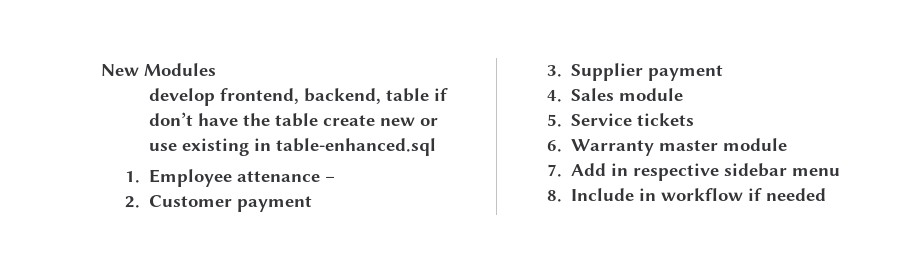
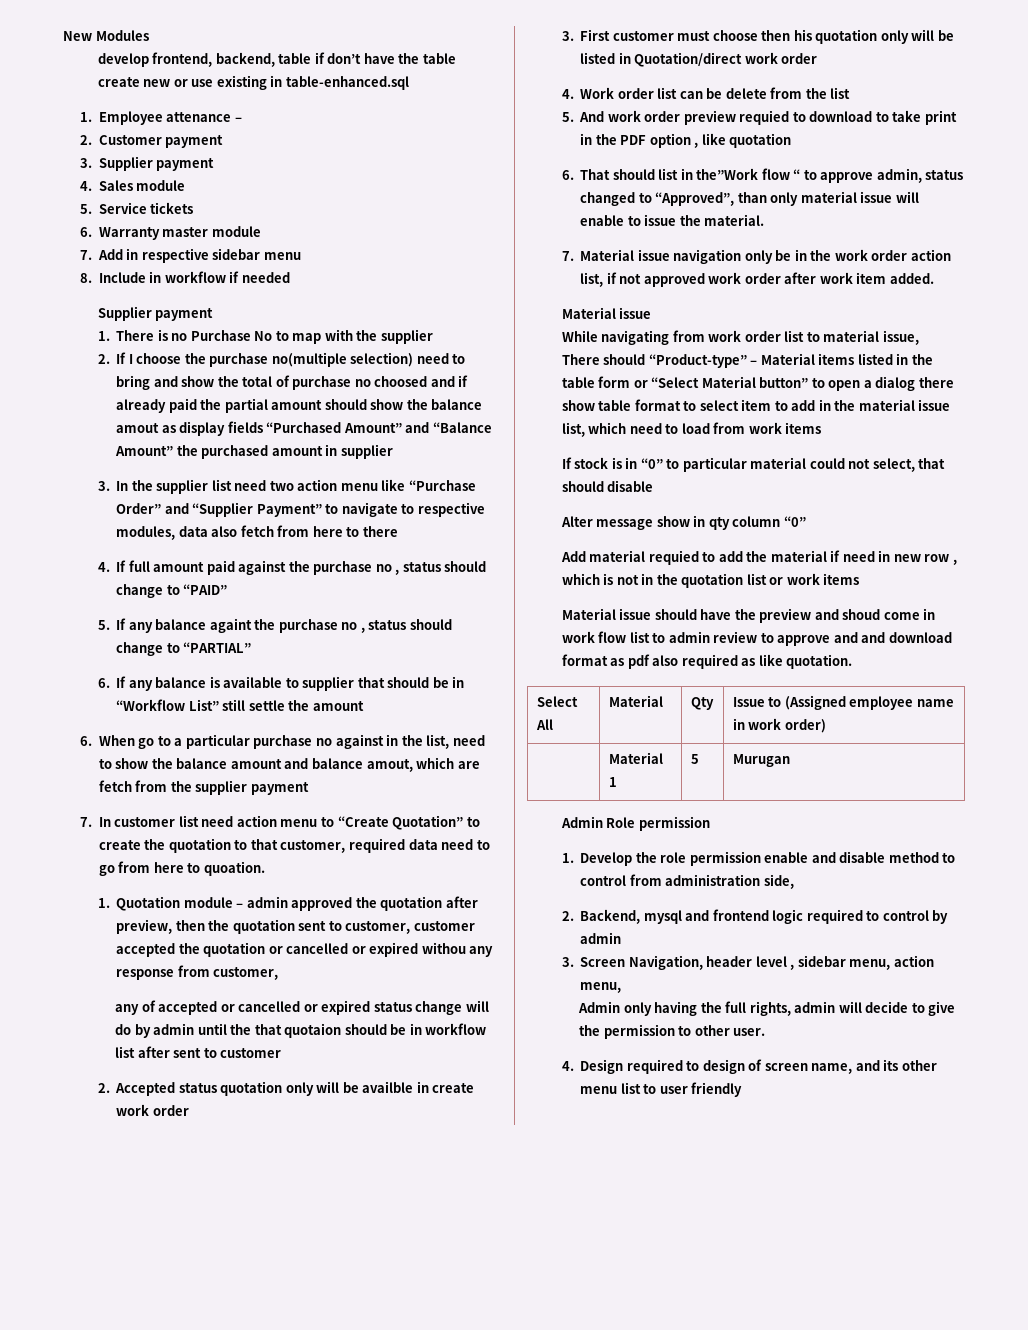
  8. Include in workflow if needed
+ Supplier payment
+ 1. There is no Purchase No to map with the supplier
+ 2. If I choose the purchase no(multiple selection) need to bring and show the total of purchase no choosed and if already paid the partial amount should show the balance amout as display fields “Purchased Amount” and “Balance Amount” the purchased amount in supplier
+ 3. In the supplier list need two action menu like “Purchase Order” and “Supplier Payment” to navigate to respective modules, data also fetch from here to there
+ 4. If full amount paid against the purchase no , status should change to “PAID”
+ 5. If any balance againt the purchase no , status should change to “PARTIAL”
+ 6. If any balance is available to supplier that should be in “Workflow List” still settle the amount
+ 6. When go to a particular purchase no against in the list, need to show the balance amount and balance amout, which are fetch from the supplier payment
+ 7. In customer list need action menu to “Create Quotation” to create the quotation to that customer, required data need to go from here to quoation.
+ 1. Quotation module – admin approved the quotation after preview, then the quotation sent to customer, customer accepted the quotation or cancelled or expired withou any response from customer,
+ any of accepted or cancelled or expired status change will do by admin until the that quotaion should be in workflow list after sent to customer
+ 2. Accepted status quotation only will be availble in create work order
+ 3. First customer must choose then his quotation only will be listed in Quotation/direct work order
+ 4. Work order list can be delete from the list
+ 5. And work order preview requied to download to take print in the PDF option , like quotation
+ 6. That should list in the”Work flow “ to approve admin, status changed to “Approved”, than only material issue will enable to issue the material.
+ 7. Material issue navigation only be in the work order action list, if not approved work order after work item added.
+ Material issue
+ While navigating from work order list to material issue,
+ There should “Product-type” – Material items listed in the table form or “Select Material button” to open a dialog there show table format to select item to add in the material issue list, which need to load from work items
+ If stock is in “0” to particular material could not select, that should disable
+ Alter message show in qty column “0”
+ Add material requied to add the material if need in new row , which is not in the quotation list or work items
+ Material issue should have the preview and shoud come in work flow list to admin review to approve and and download format as pdf also required as like quotation.
+ Select All | Material | Qty | Issue to (Assigned employee name in work order)
+ | Material 1 | 5 | Murugan
+ Admin Role permission
+ 1. Develop the role permission enable and disable method to control from administration side,
+ 2. Backend, mysql and frontend logic required to control by admin
+ 3. Screen Navigation, header level , sidebar menu, action menu,
+ Admin only having the full rights, admin will decide to give the permission to other user.
+ 4. Design required to design of screen name, and its other menu list to user friendly

